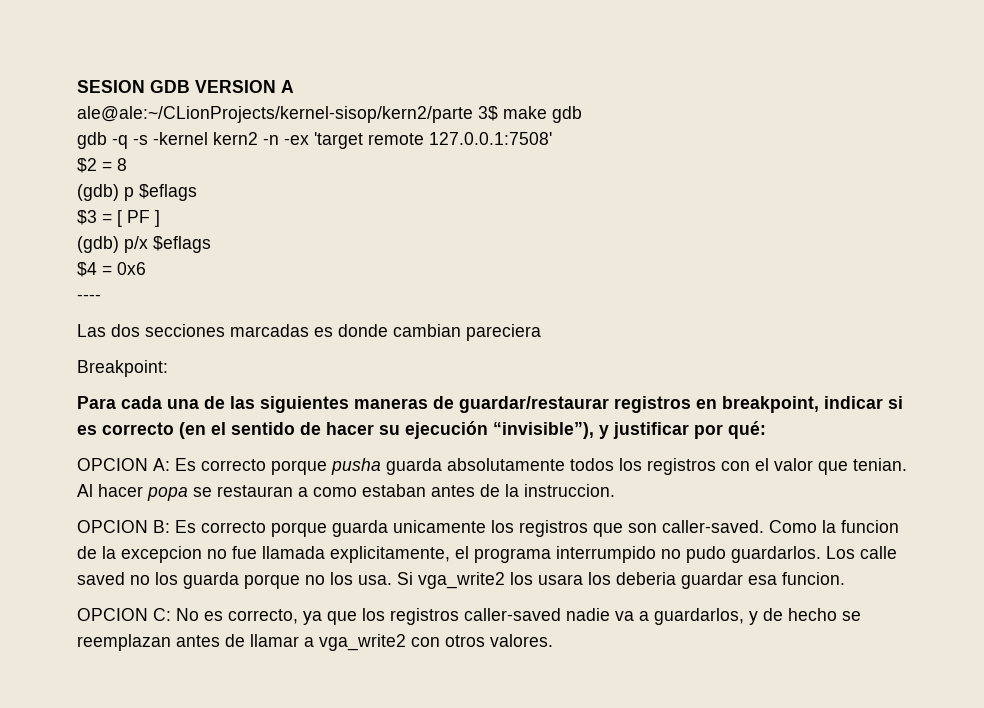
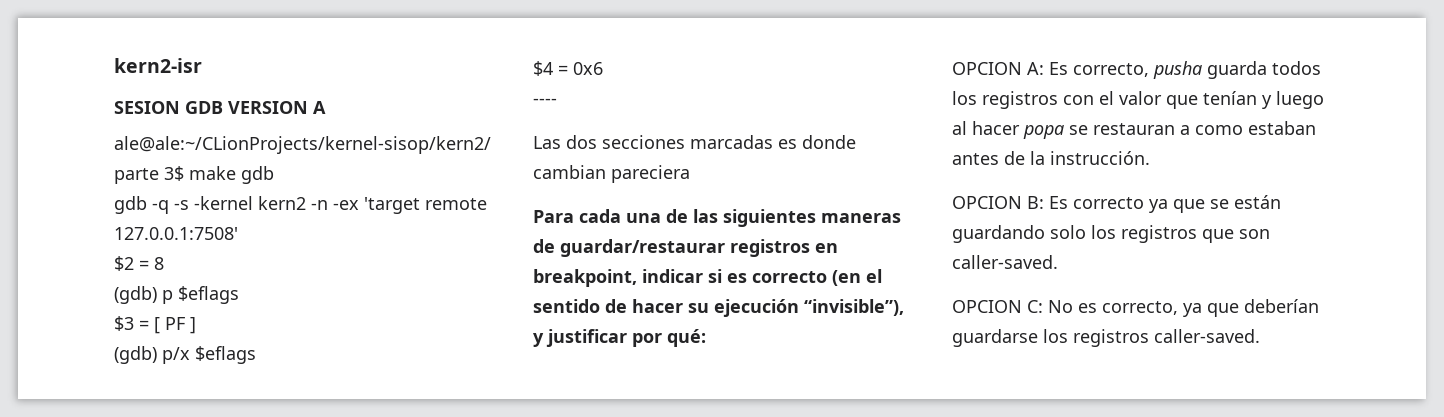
+ kern2-isr
- Breakpoint:
- OPCION A: Es correcto porque pusha guarda absolutamente todos los registros con el valor que tenian. Al hacer popa se restauran a como estaban antes de la instruccion.
+ OPCION A: Es correcto, pusha guarda todos los registros con el valor que tenían y luego al hacer popa se restauran a como estaban antes de la instrucción.
- OPCION B: Es correcto porque guarda unicamente los registros que son caller-saved. Como la funcion de la excepcion no fue llamada explicitamente, el programa interrumpido no pudo guardarlos. Los calle saved no los guarda porque no los usa. Si vga_write2 los usara los deberia guardar esa funcion.
+ OPCION B: Es correcto ya que se están guardando solo los registros que son caller-saved.
- OPCION C: No es correcto, ya que los registros caller-saved nadie va a guardarlos, y de hecho se reemplazan antes de llamar a vga_write2 con otros valores.
+ OPCION C: No es correcto, ya que deberían guardarse los registros caller-saved.

